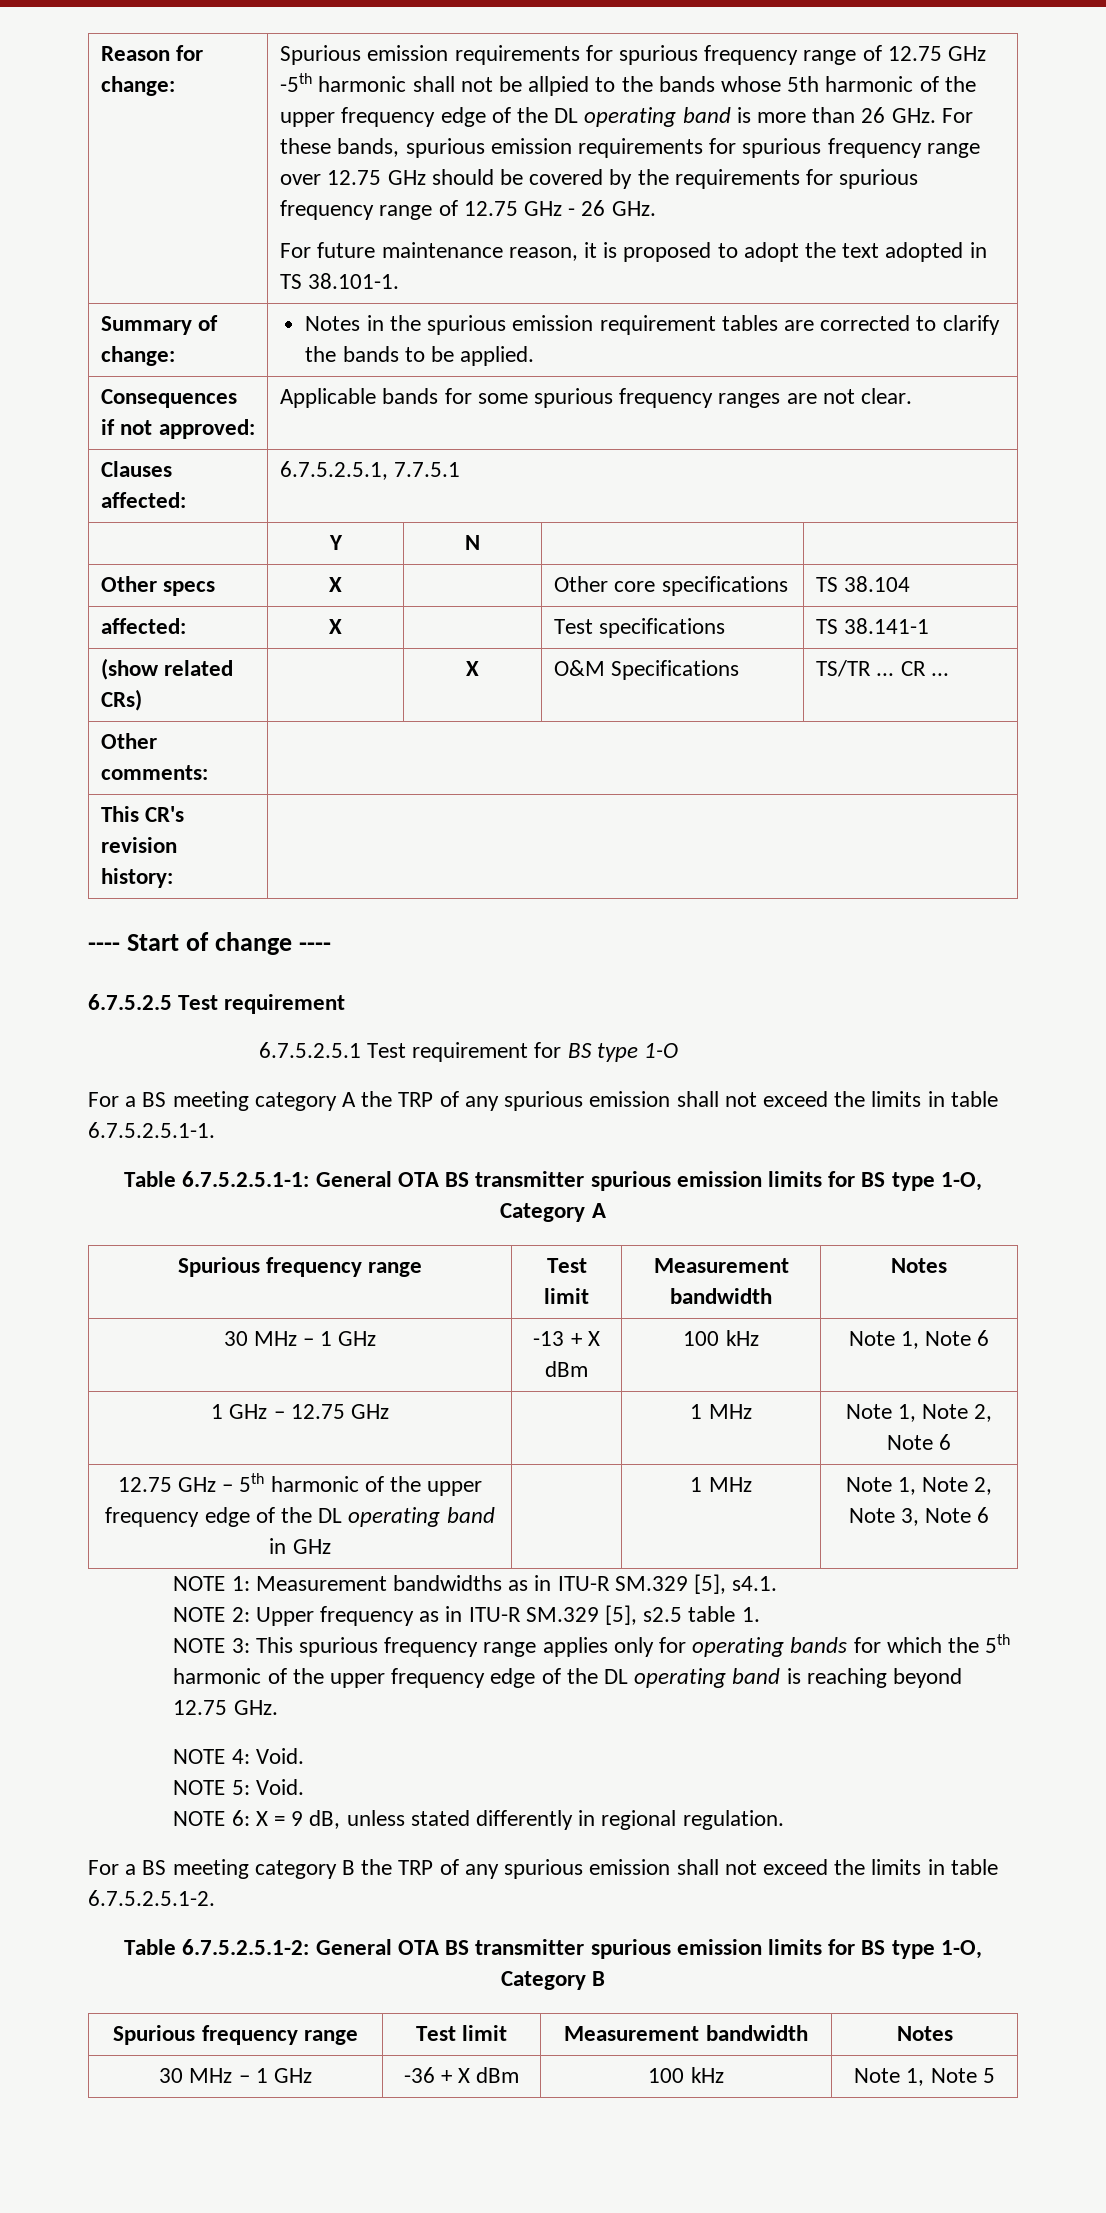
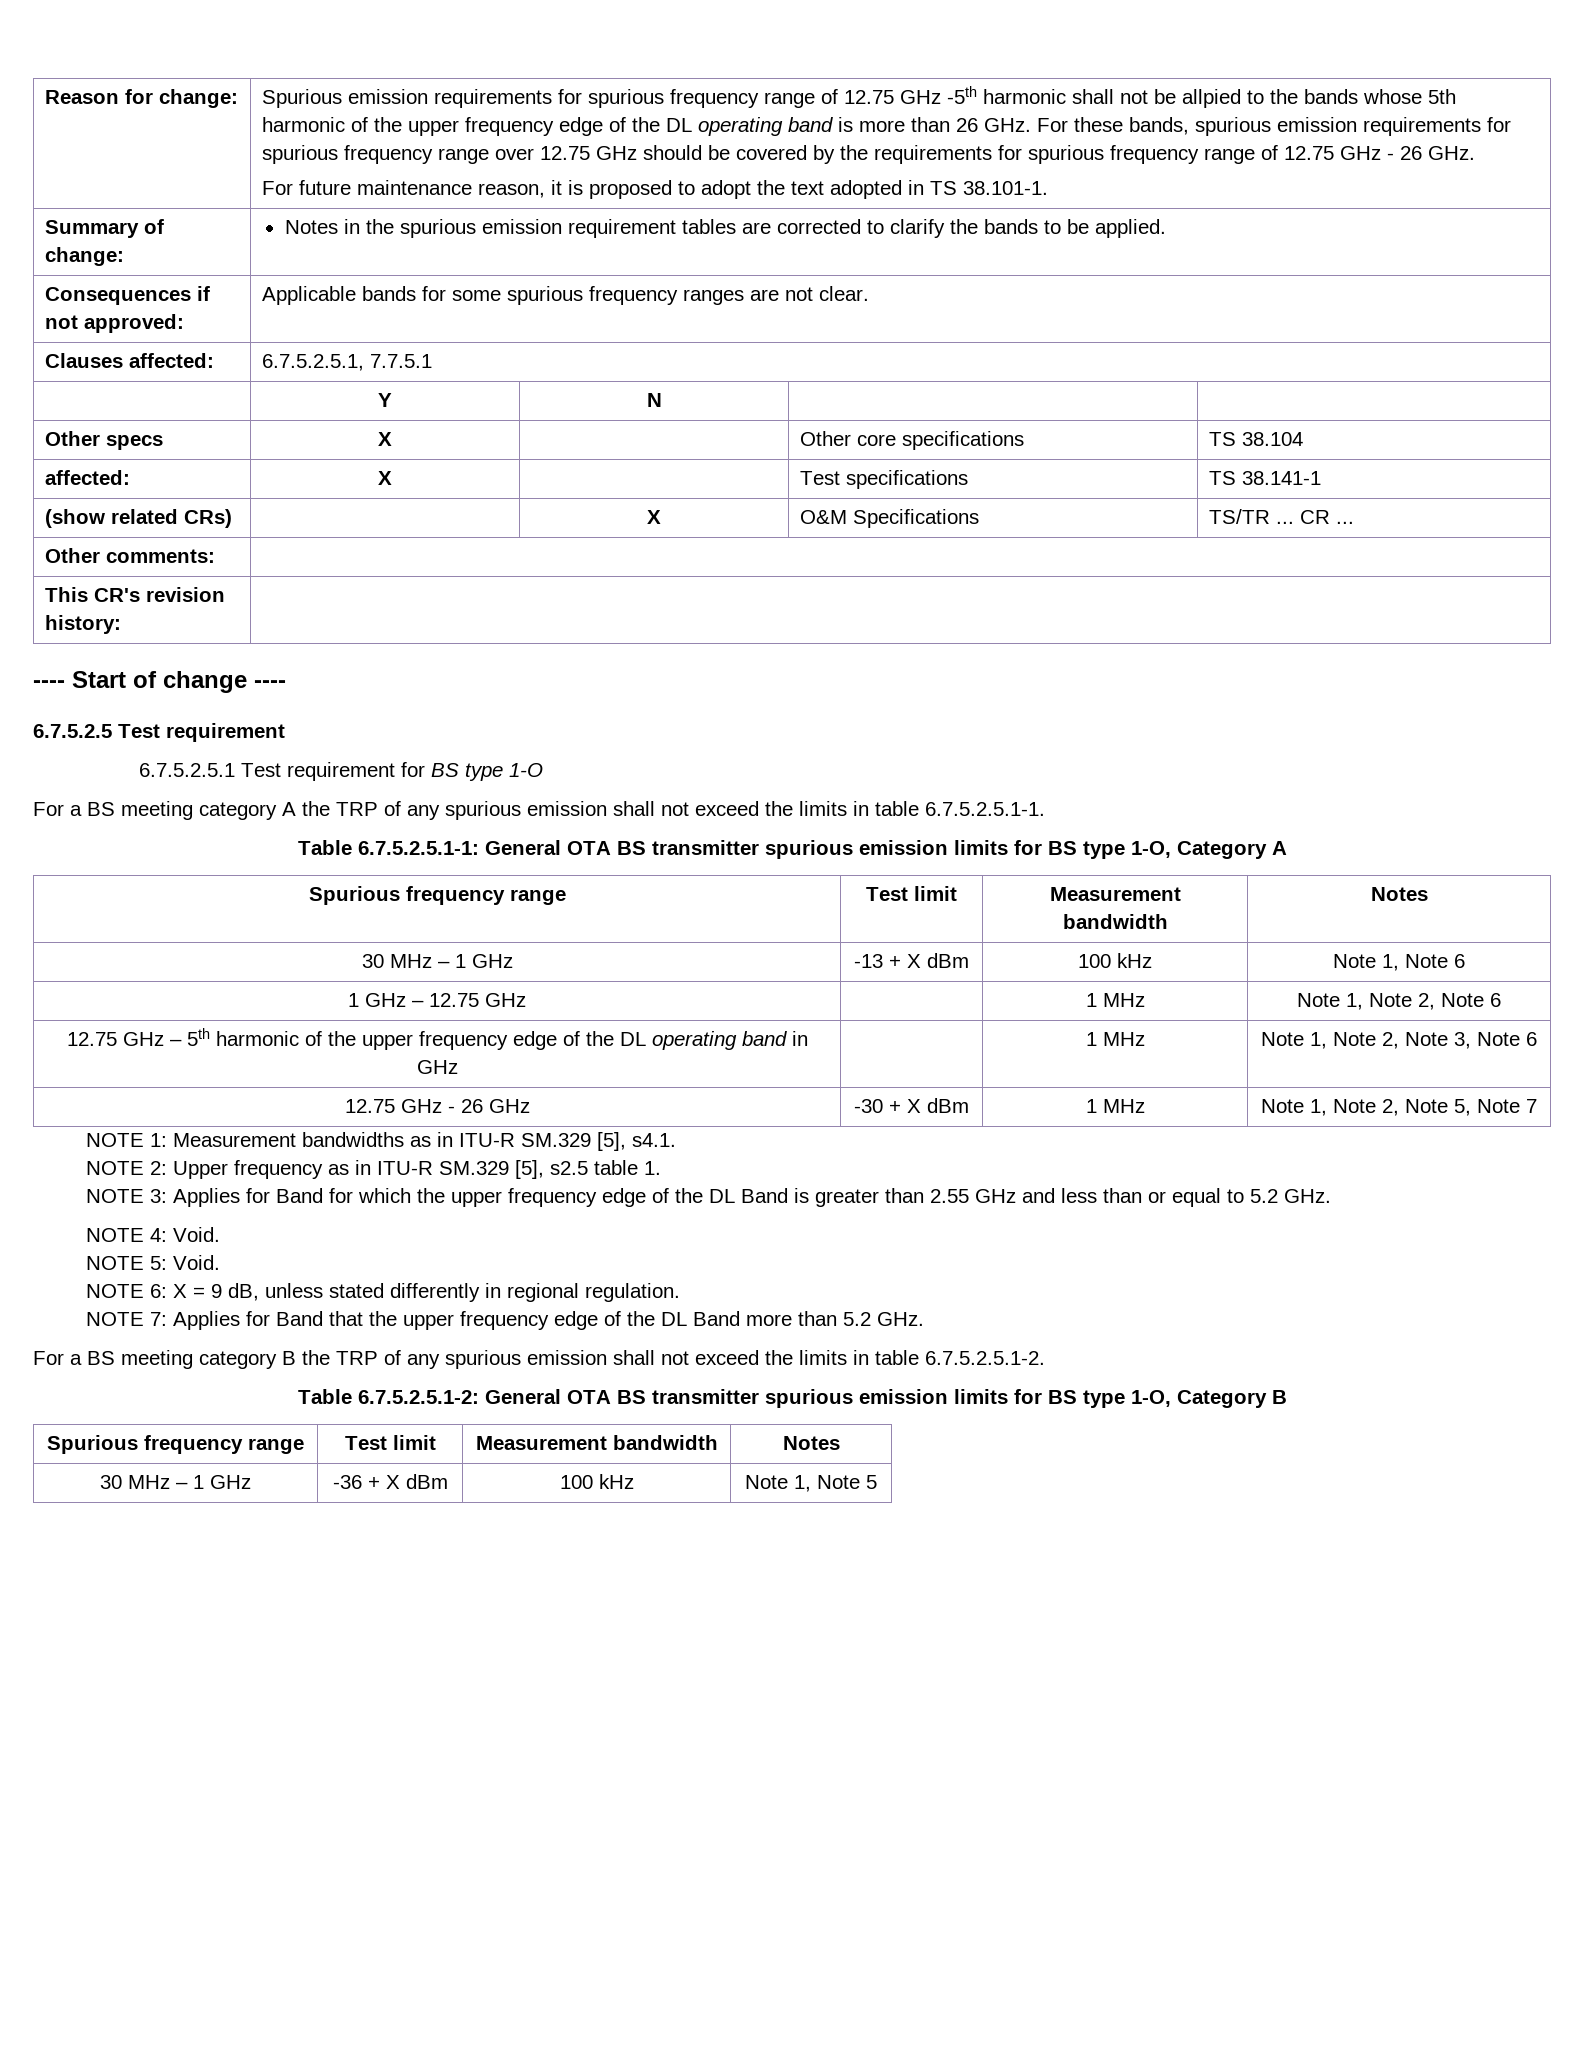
+ 12.75 GHz - 26 GHz | -30 + X dBm | 1 MHz | Note 1, Note 2, Note 5, Note 7
- NOTE 3: This spurious frequency range applies only for operating bands for which the 5th harmonic of the upper frequency edge of the DL operating band is reaching beyond 12.75 GHz.
+ NOTE 3: Applies for Band for which the upper frequency edge of the DL Band is greater than 2.55 GHz and less than or equal to 5.2 GHz.
+ NOTE 7: Applies for Band that the upper frequency edge of the DL Band more than 5.2 GHz.

